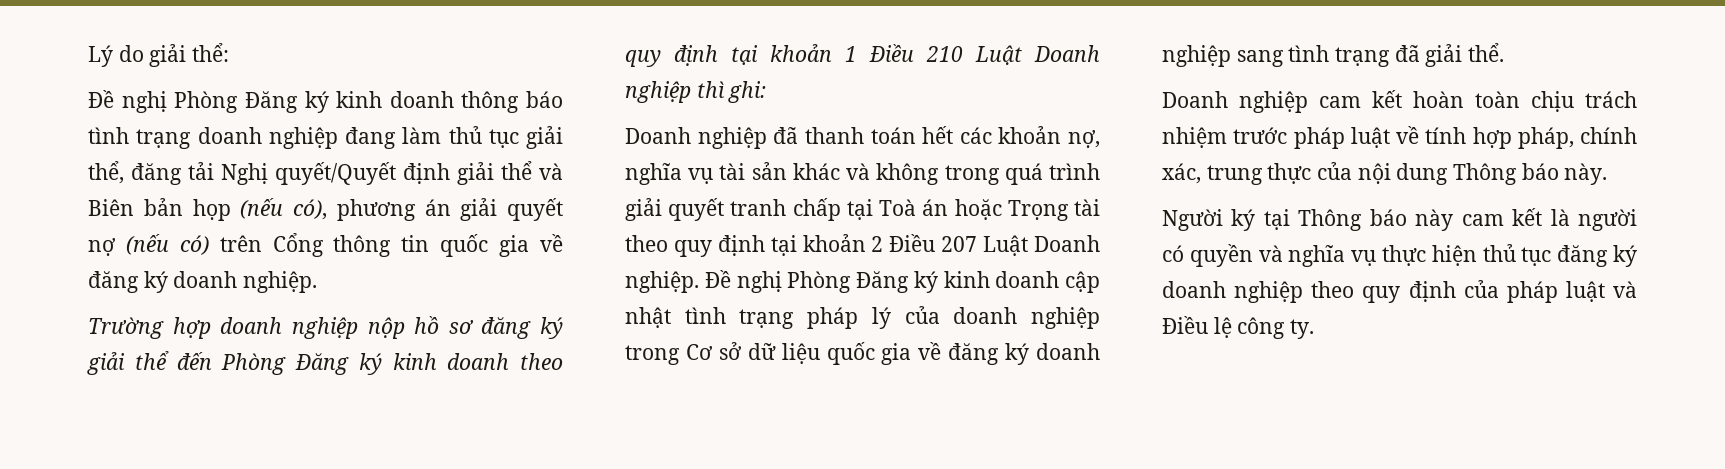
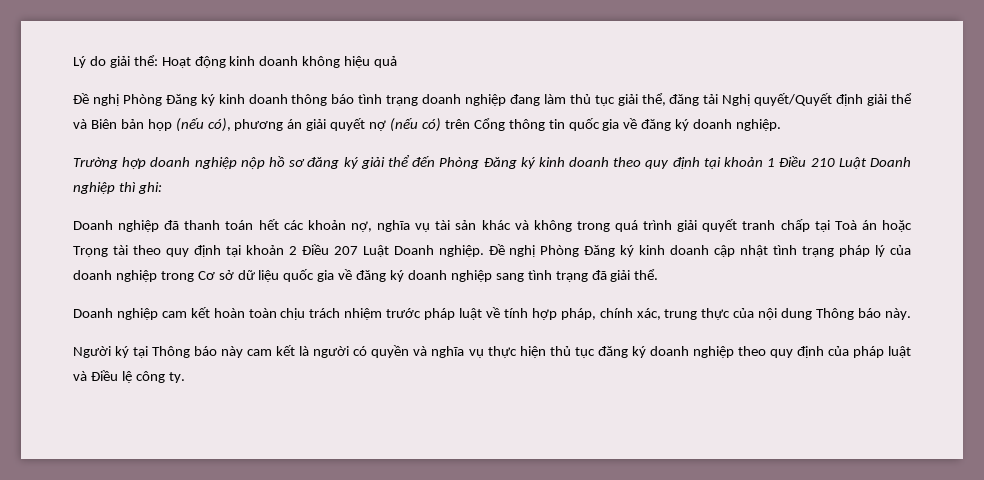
- Lý do giải thể:
+ Lý do giải thể: Hoạt động kinh doanh không hiệu quả

